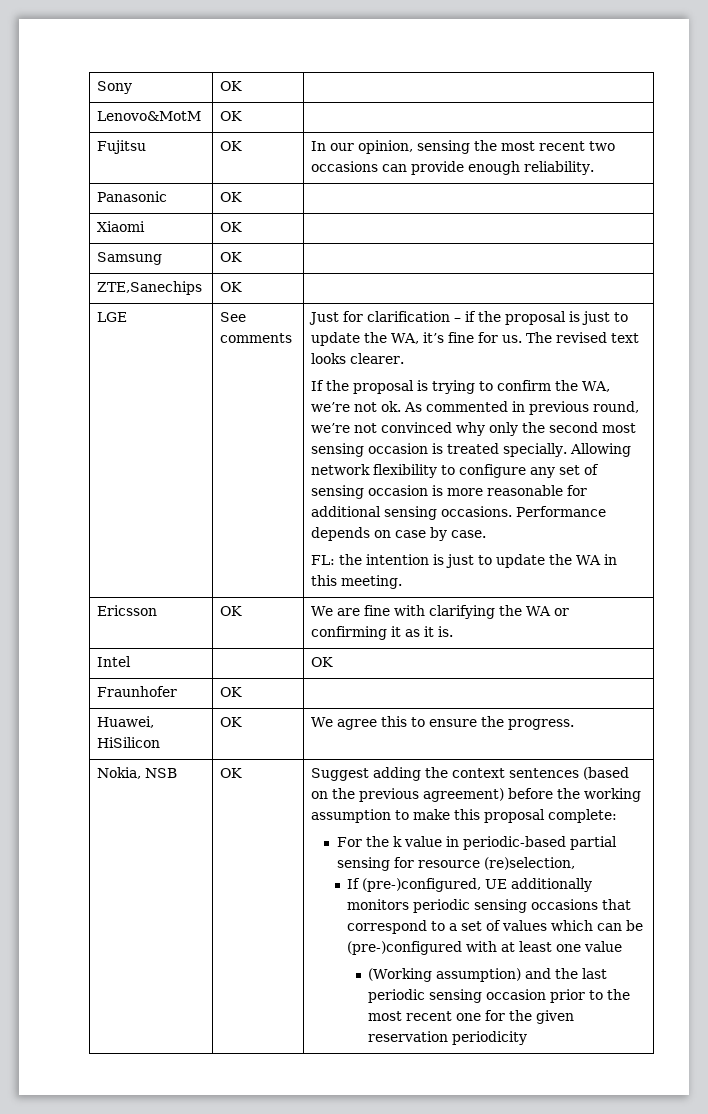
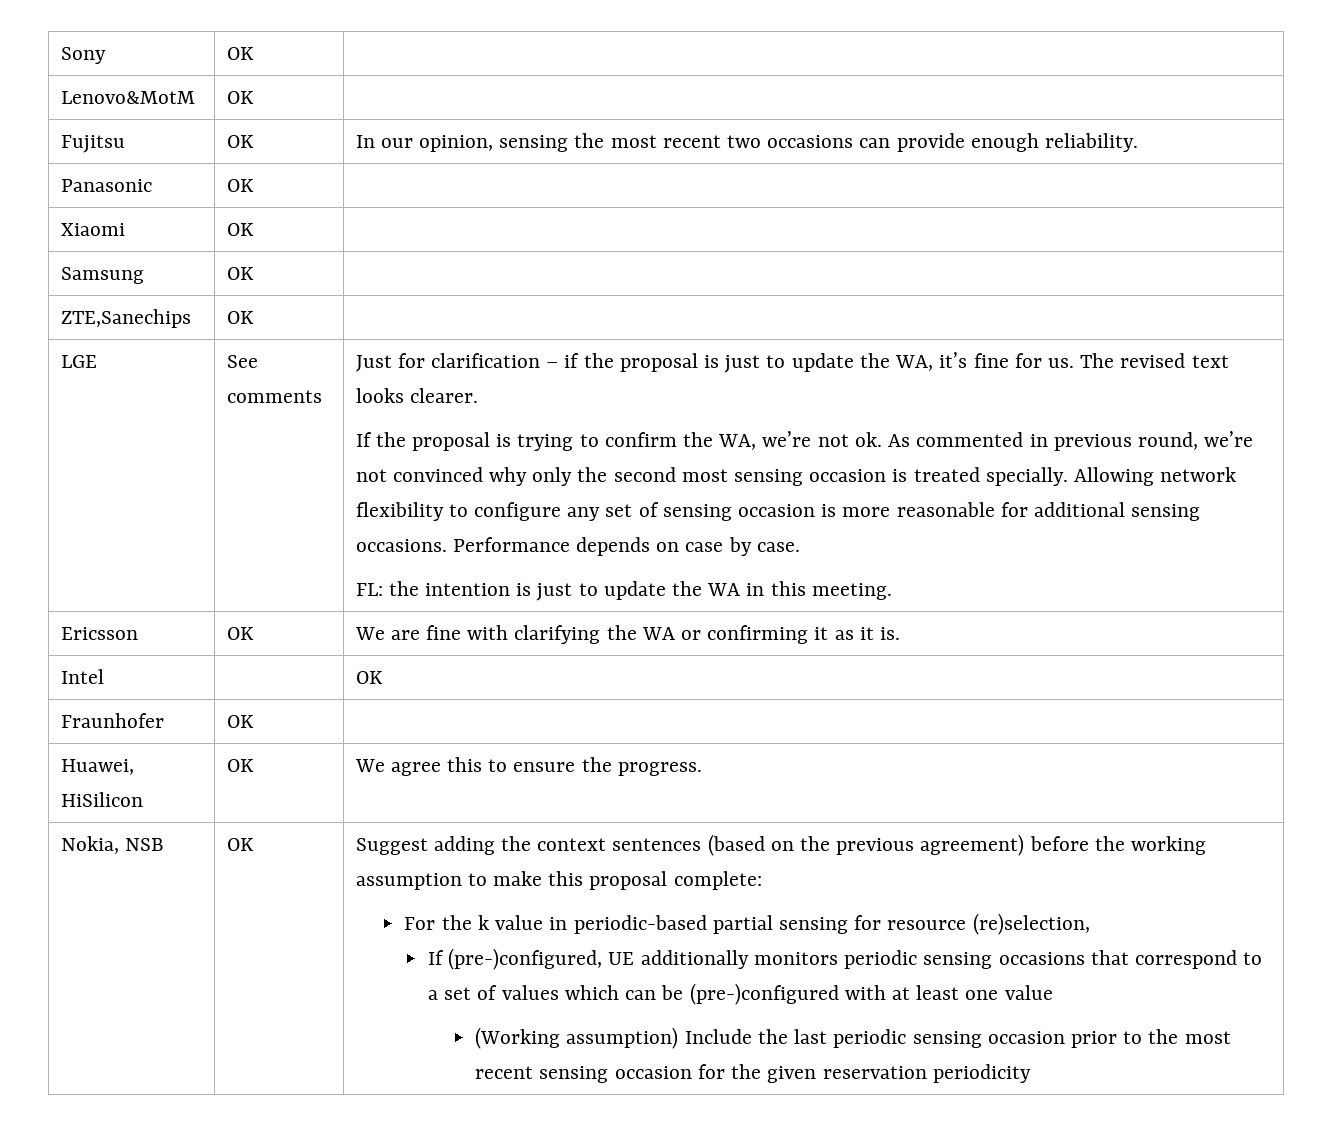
- (Working assumption) and the last periodic sensing occasion prior to the most recent one for the given reservation periodicity
+ (Working assumption) Include the last periodic sensing occasion prior to the most recent sensing occasion for the given reservation periodicity

